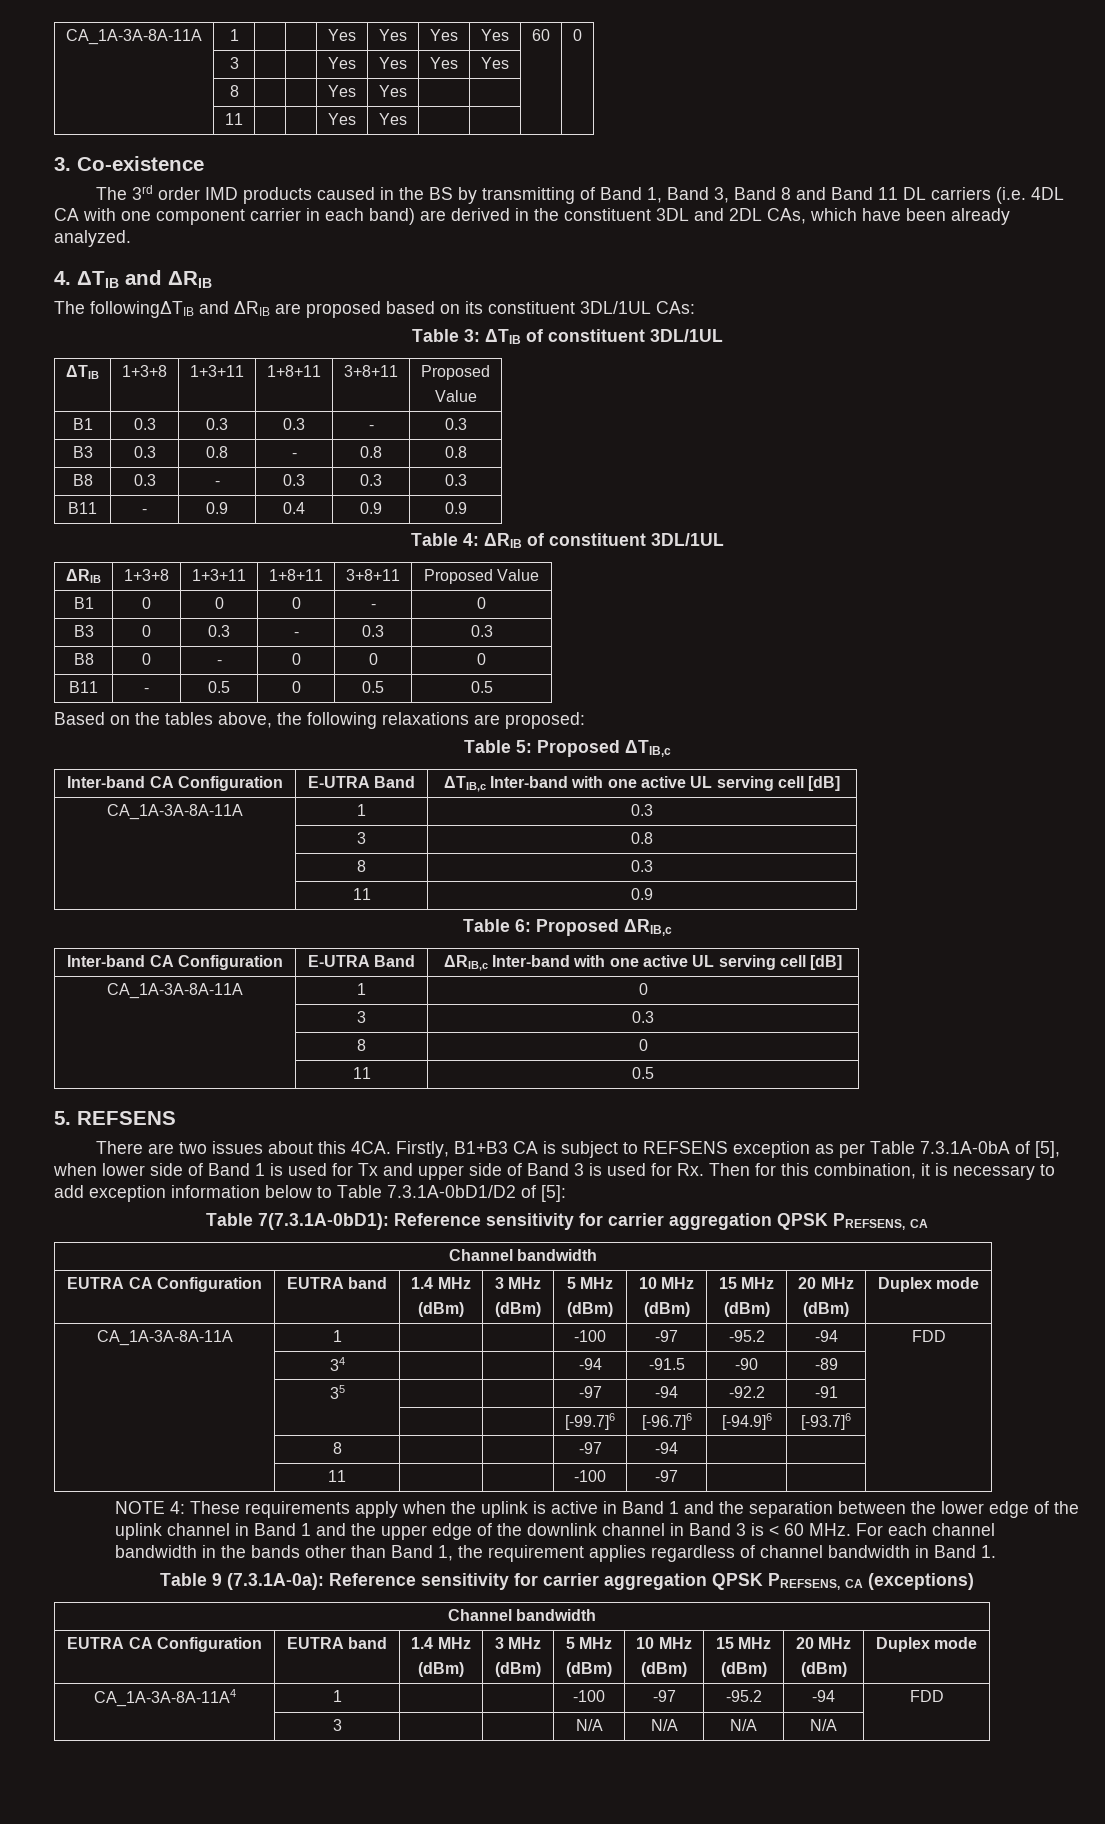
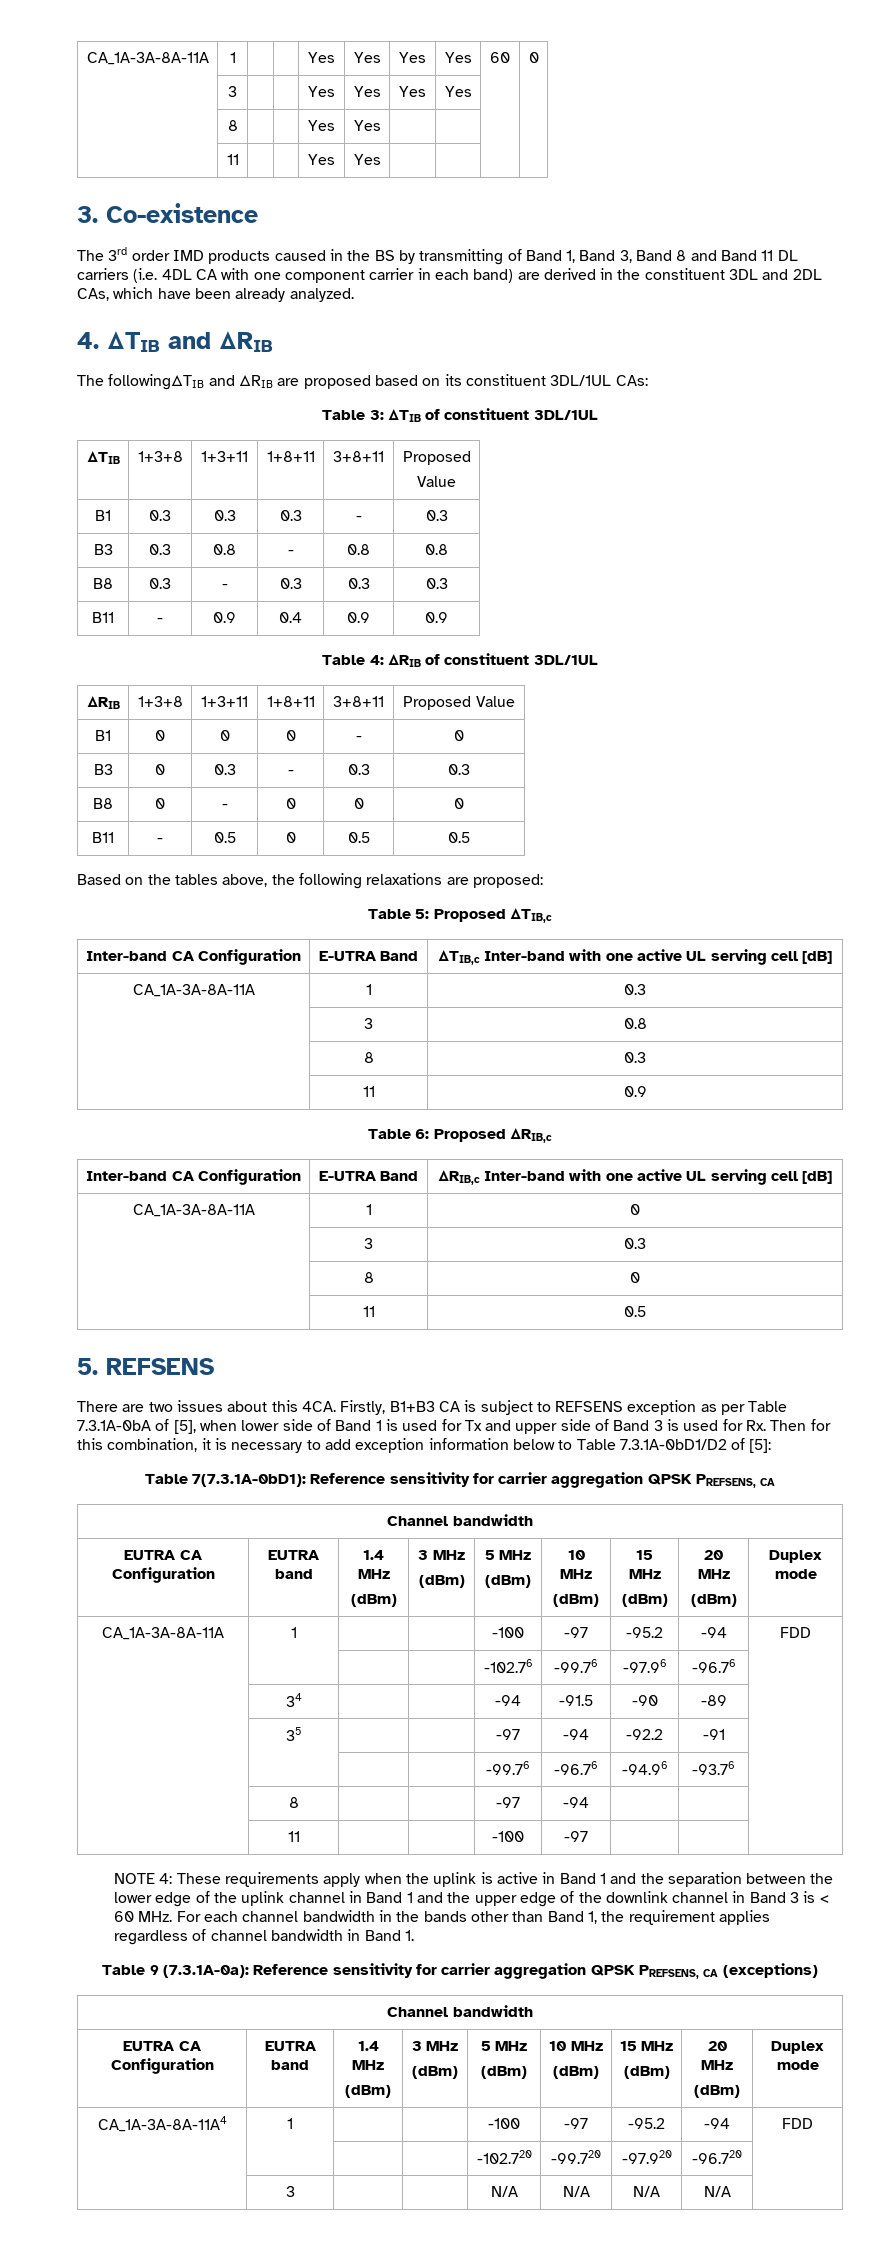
+ | | | | -102.76 | -99.76 | -97.96 | -96.76 |
- | | | | [-99.7]6 | [-96.7]6 | [-94.9]6 | [-93.7]6 |
+ | | | | -99.76 | -96.76 | -94.96 | -93.76 |
+ | | | | -102.720 | -99.720 | -97.920 | -96.720 |

